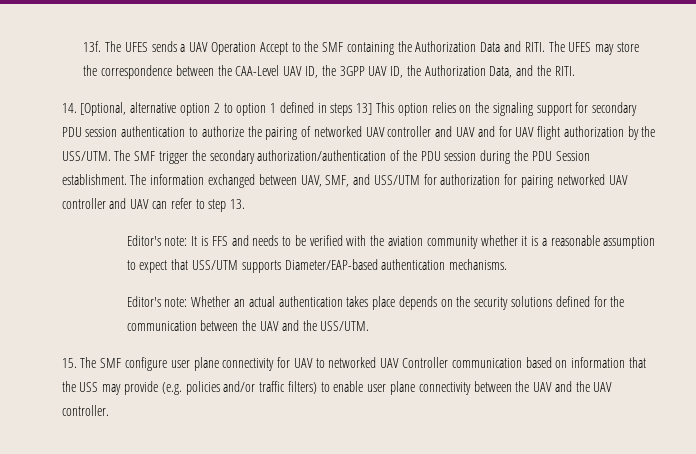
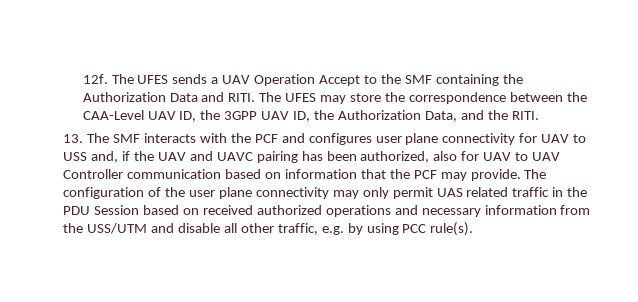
- 13f.
+ 12f.
- 14. [Optional, alternative option 2 to option 1 defined in steps 13] This option relies on the signaling support for secondary PDU session authentication to authorize the pairing of networked UAV controller and UAV and for UAV flight authorization by the USS/UTM. The SMF trigger the secondary authorization/authentication of the PDU session during the PDU Session establishment. The information exchanged between UAV, SMF, and USS/UTM for authorization for pairing networked UAV controller and UAV can refer to step 13.
- Editor's note: It is FFS and needs to be verified with the aviation community whether it is a reasonable assumption to expect that USS/UTM supports Diameter/EAP-based authentication mechanisms.
- Editor's note: Whether an actual authentication takes place depends on the security solutions defined for the communication between the UAV and the USS/UTM.
- 15. The SMF configure user plane connectivity for UAV to networked UAV Controller communication based on information that the USS may provide (e.g. policies and/or traffic filters) to enable user plane connectivity between the UAV and the UAV controller.
+ 13. The SMF interacts with the PCF and configures user plane connectivity for UAV to USS and, if the UAV and UAVC pairing has been authorized, also for UAV to UAV Controller communication based on information that the PCF may provide. The configuration of the user plane connectivity may only permit UAS related traffic in the PDU Session based on received authorized operations and necessary information from the USS/UTM and disable all other traffic, e.g. by using PCC rule(s).

